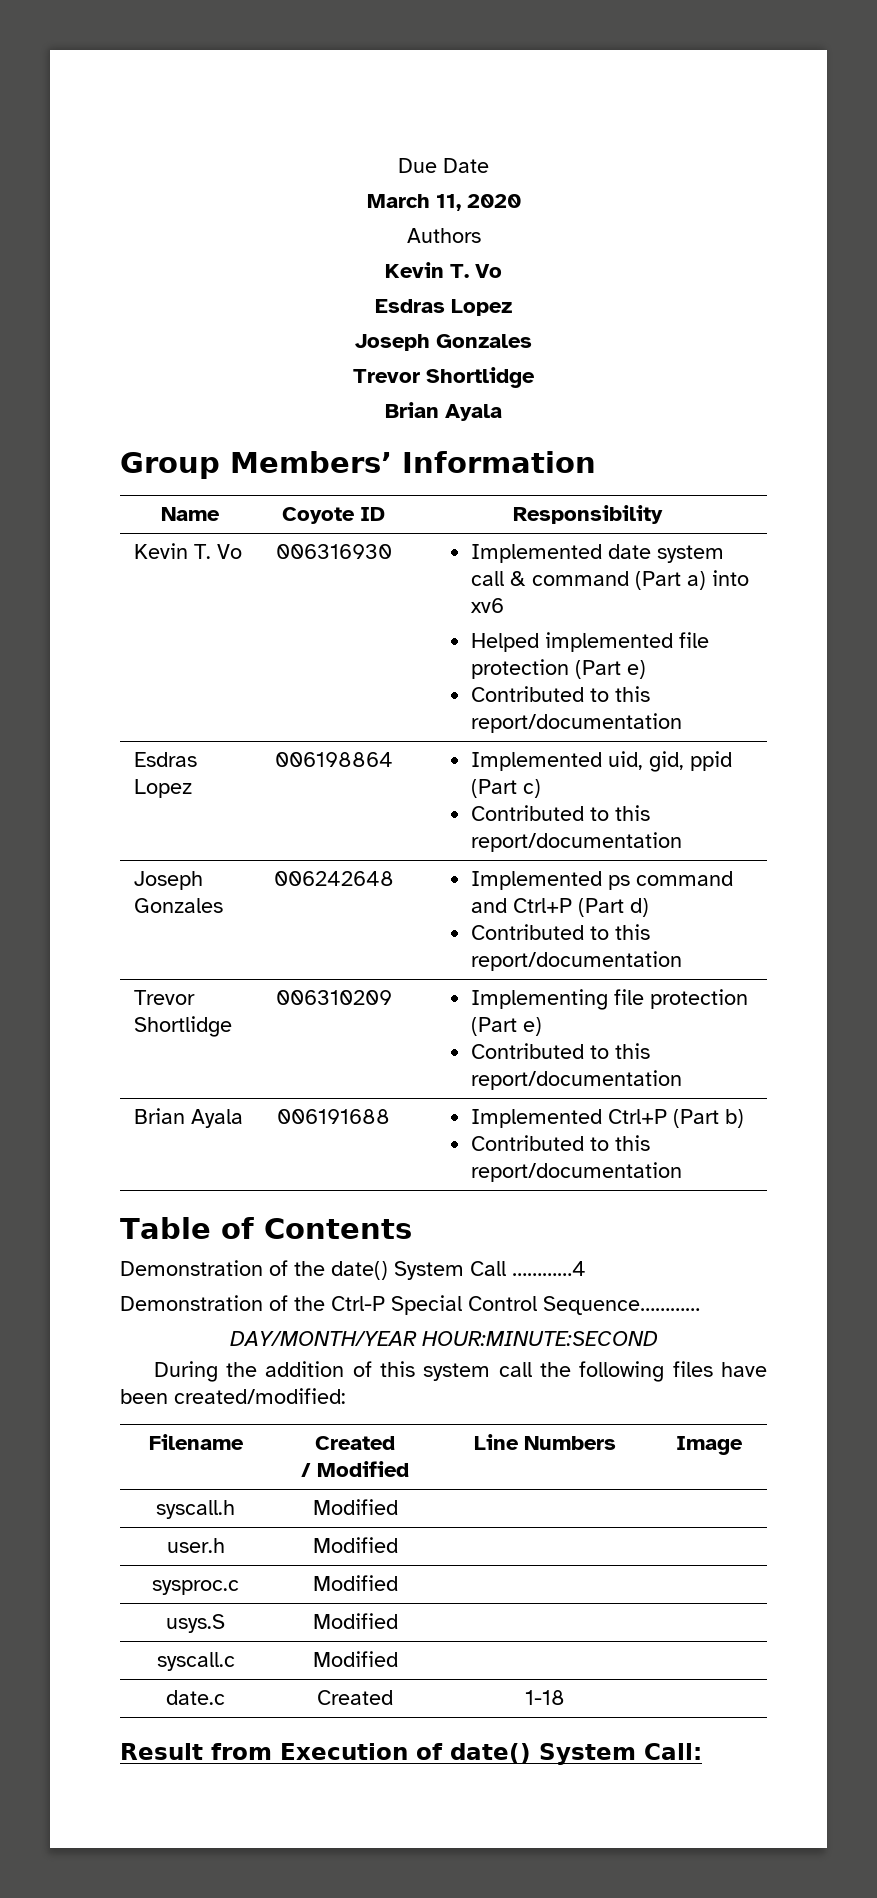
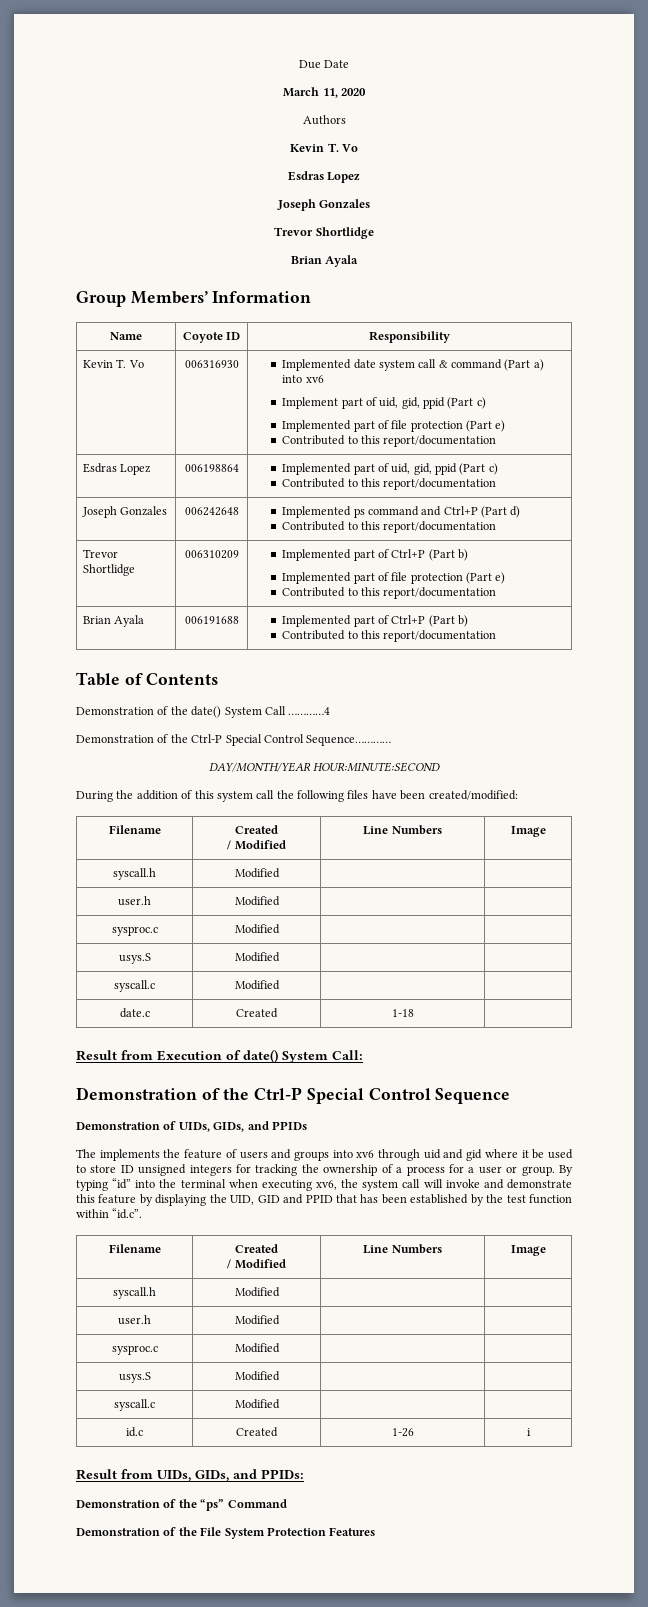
  Kevin T. Vo | 006316930 | Implemented date system call & command (Part a) into xv6
- Helped implemented file protection (Part e)
+ Implement part of uid, gid, ppid (Part c)
+ Implemented part of file protection (Part e)
- Esdras Lopez | 006198864 | Implemented uid, gid, ppid (Part c)
+ Esdras Lopez | 006198864 | Implemented part of uid, gid, ppid (Part c)
- Trevor Shortlidge | 006310209 | Implementing file protection (Part e)
+ Trevor Shortlidge | 006310209 | Implemented part of Ctrl+P (Part b)
+ Implemented part of file protection (Part e)
- Brian Ayala | 006191688 | Implemented Ctrl+P (Part b)
+ Brian Ayala | 006191688 | Implemented part of Ctrl+P (Part b)
+ Demonstration of the Ctrl-P Special Control Sequence
+ Demonstration of UIDs, GIDs, and PPIDs
+ The implements the feature of users and groups into xv6 through uid and gid where it be used to store ID unsigned integers for tracking the ownership of a process for a user or group. By typing “id” into the terminal when executing xv6, the system call will invoke and demonstrate this feature by displaying the UID, GID and PPID that has been established by the test function within “id.c”.
+ Filename | Created
+ / Modified | Line Numbers | Image
+ syscall.h | Modified | |
+ user.h | Modified | |
+ sysproc.c | Modified | |
+ usys.S | Modified | |
+ syscall.c | Modified | |
+ id.c | Created | 1-26 | i
+ Result from UIDs, GIDs, and PPIDs:
+ Demonstration of the “ps” Command
+ Demonstration of the File System Protection Features

